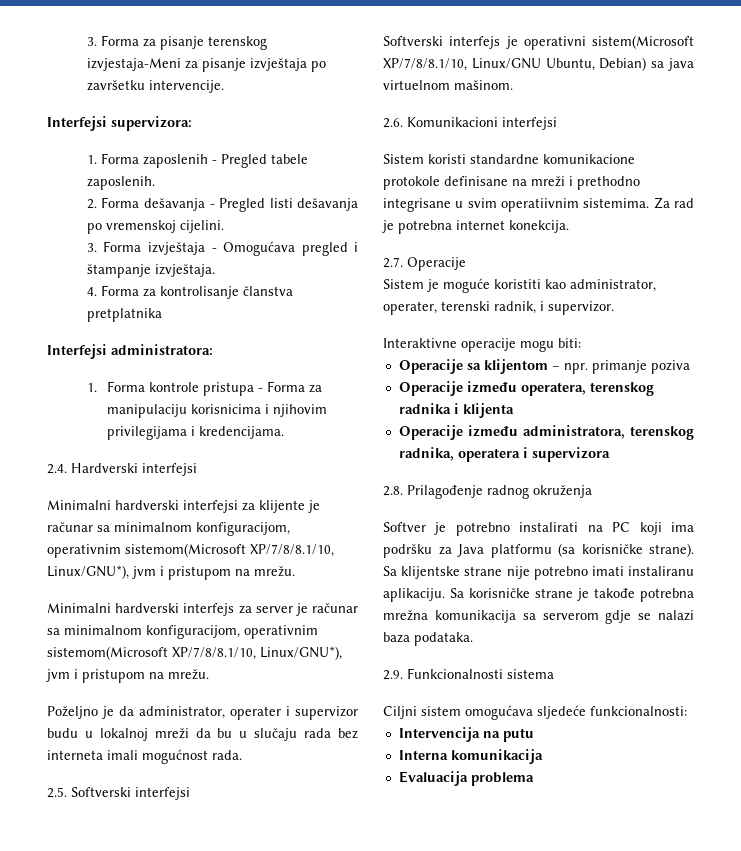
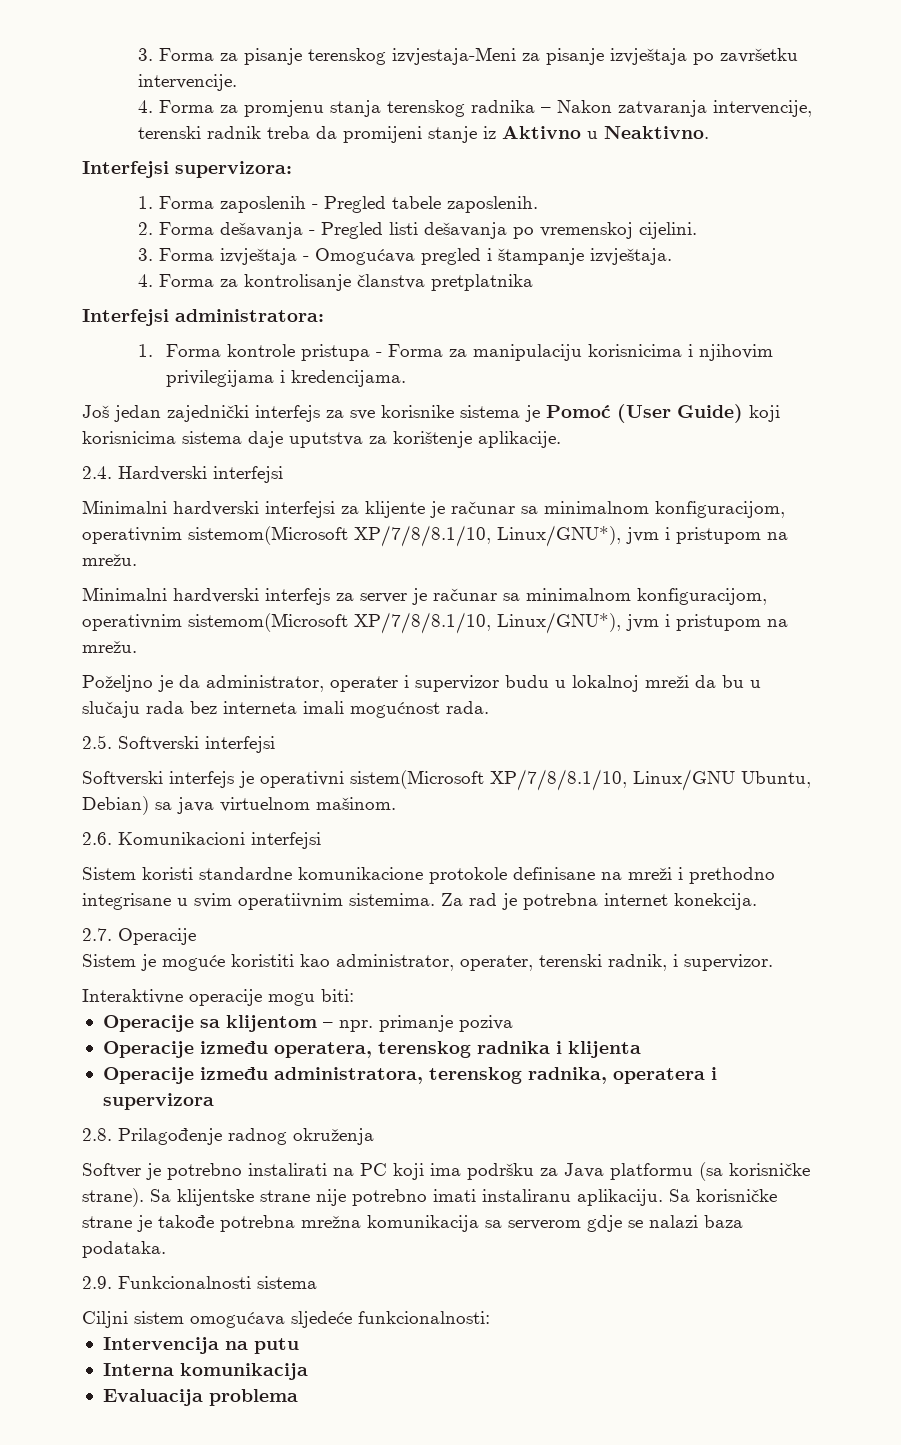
+ 4. Forma za promjenu stanja terenskog radnika – Nakon zatvaranja intervencije, terenski radnik treba da promijeni stanje iz Aktivno u Neaktivno.
+ Još jedan zajednički interfejs za sve korisnike sistema je Pomoć (User Guide) koji korisnicima sistema daje uputstva za korištenje aplikacije.

